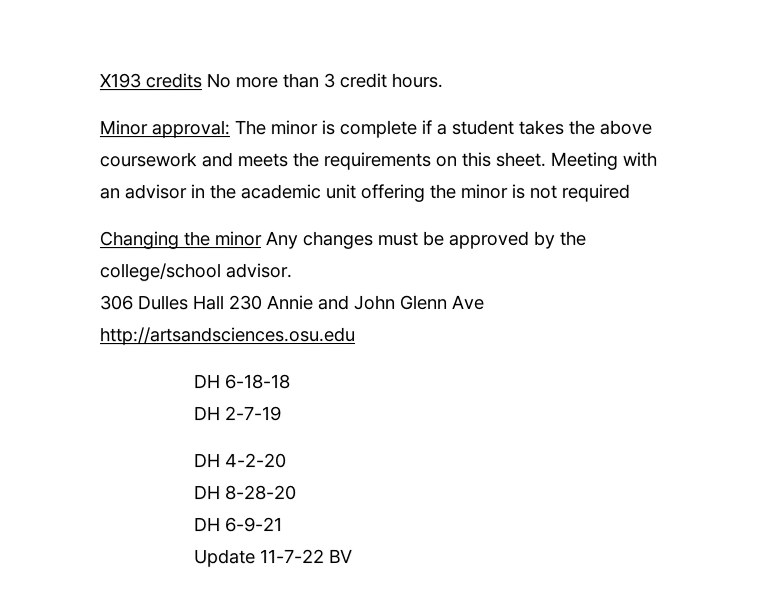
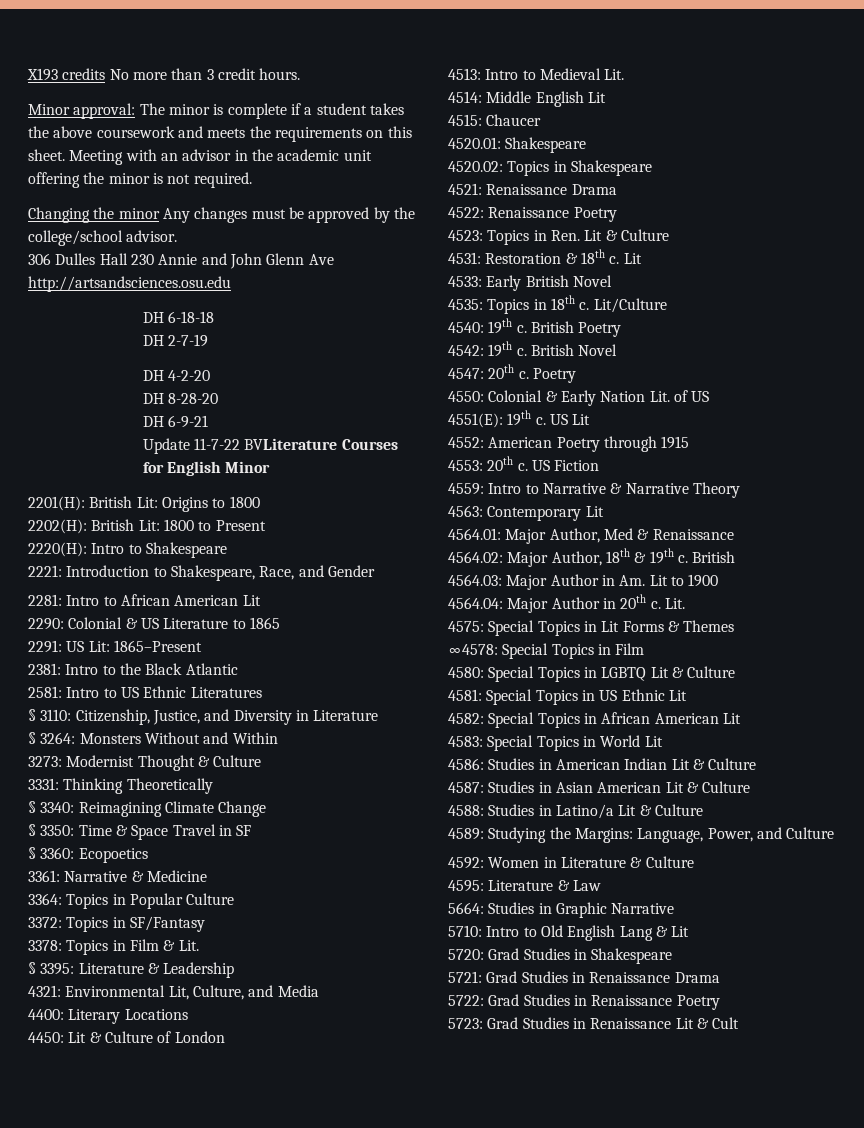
- Meeting with an advisor in the academic unit offering the minor is not required
+ Meeting with an advisor in the academic unit offering the minor is not required.
- Update 11-7-22 BV
+ Update 11-7-22 BVLiterature Courses for English Minor
+ 2201(H): British Lit: Origins to 1800
+ 2202(H): British Lit: 1800 to Present
+ 2220(H): Intro to Shakespeare
+ 2221: Introduction to Shakespeare, Race, and Gender
+ 2281: Intro to African American Lit
+ 2290: Colonial & US Literature to 1865
+ 2291: US Lit: 1865–Present
+ 2381: Intro to the Black Atlantic
+ 2581: Intro to US Ethnic Literatures
+ § 3110: Citizenship, Justice, and Diversity in Literature
+ § 3264: Monsters Without and Within
+ 3273: Modernist Thought & Culture
+ 3331: Thinking Theoretically
+ § 3340: Reimagining Climate Change
+ § 3350: Time & Space Travel in SF
+ § 3360: Ecopoetics
+ 3361: Narrative & Medicine
+ 3364: Topics in Popular Culture
+ 3372: Topics in SF/Fantasy
+ 3378: Topics in Film & Lit.
+ § 3395: Literature & Leadership
+ 4321: Environmental Lit, Culture, and Media
+ 4400: Literary Locations
+ 4450: Lit & Culture of London
+ 4513: Intro to Medieval Lit.
+ 4514: Middle English Lit
+ 4515: Chaucer
+ 4520.01: Shakespeare
+ 4520.02: Topics in Shakespeare
+ 4521: Renaissance Drama
+ 4522: Renaissance Poetry
+ 4523: Topics in Ren. Lit & Culture
+ 4531: Restoration & 18th c. Lit
+ 4533: Early British Novel
+ 4535: Topics in 18th c. Lit/Culture
+ 4540: 19th c. British Poetry
+ 4542: 19th c. British Novel
+ 4547: 20th c. Poetry
+ 4550: Colonial & Early Nation Lit. of US
+ 4551(E): 19th c. US Lit
+ 4552: American Poetry through 1915
+ 4553: 20th c. US Fiction
+ 4559: Intro to Narrative & Narrative Theory
+ 4563: Contemporary Lit
+ 4564.01: Major Author, Med & Renaissance
+ 4564.02: Major Author, 18th & 19th c. British
+ 4564.03: Major Author in Am. Lit to 1900
+ 4564.04: Major Author in 20th c. Lit.
+ 4575: Special Topics in Lit Forms & Themes
+ ∞4578: Special Topics in Film
+ 4580: Special Topics in LGBTQ Lit & Culture
+ 4581: Special Topics in US Ethnic Lit
+ 4582: Special Topics in African American Lit
+ 4583: Special Topics in World Lit
+ 4586: Studies in American Indian Lit & Culture
+ 4587: Studies in Asian American Lit & Culture
+ 4588: Studies in Latino/a Lit & Culture
+ 4589: Studying the Margins: Language, Power, and Culture
+ 4592: Women in Literature & Culture
+ 4595: Literature & Law
+ 5664: Studies in Graphic Narrative
+ 5710: Intro to Old English Lang & Lit
+ 5720: Grad Studies in Shakespeare
+ 5721: Grad Studies in Renaissance Drama
+ 5722: Grad Studies in Renaissance Poetry
+ 5723: Grad Studies in Renaissance Lit & Cult

